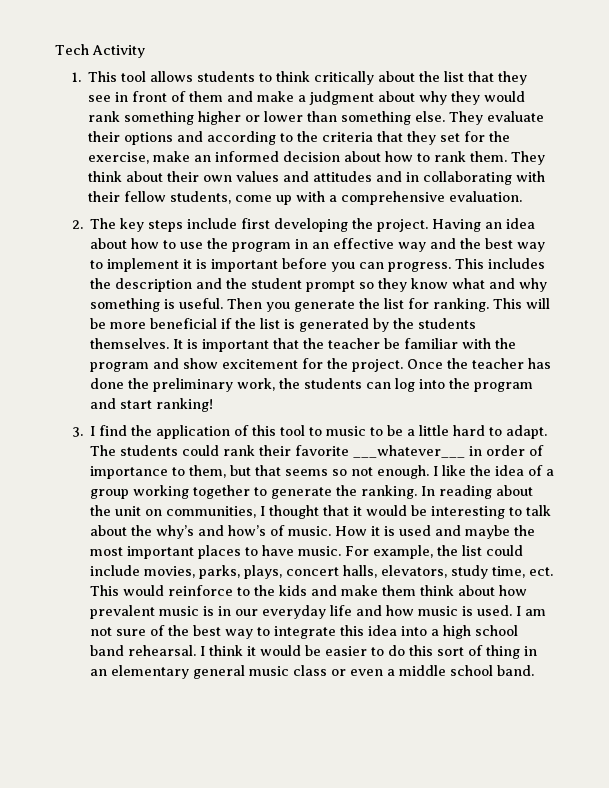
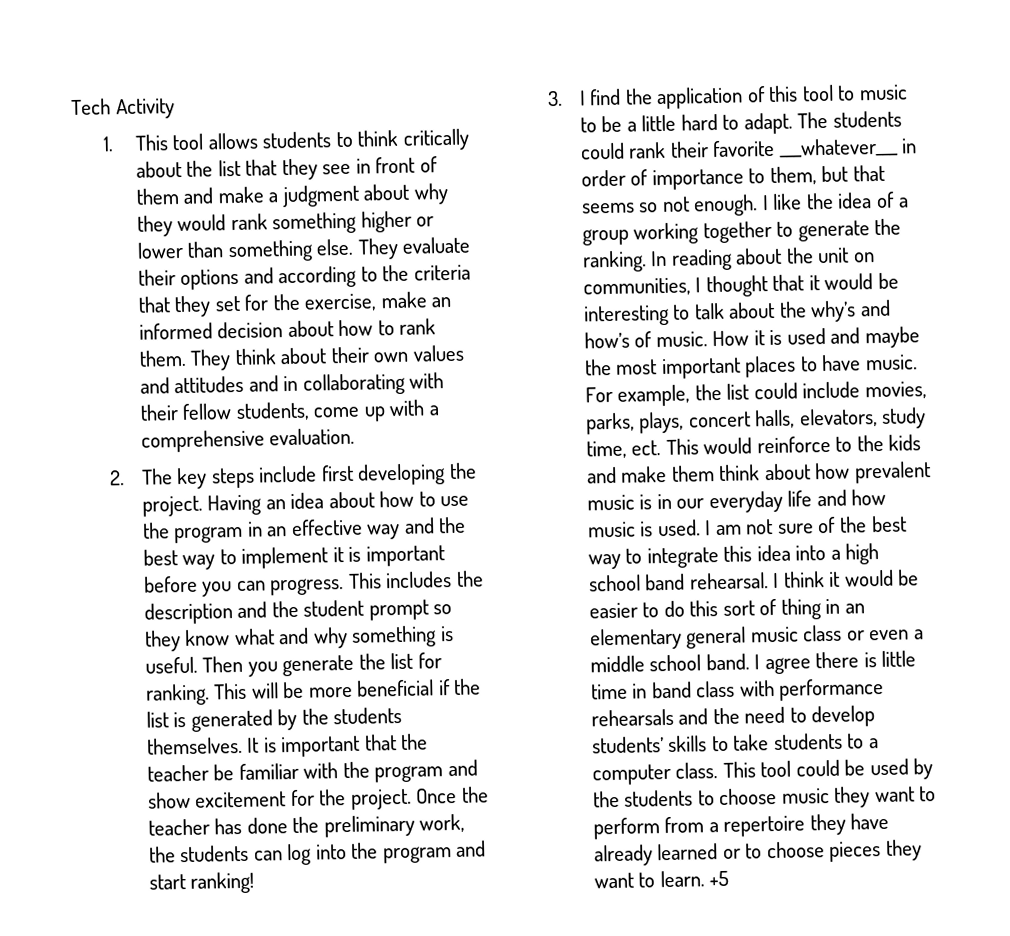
+ I agree there is little time in band class with performance rehearsals and the need to develop students’ skills to take students to a computer class. This tool could be used by the students to choose music they want to perform from a repertoire they have already learned or to choose pieces they want to learn. +5

